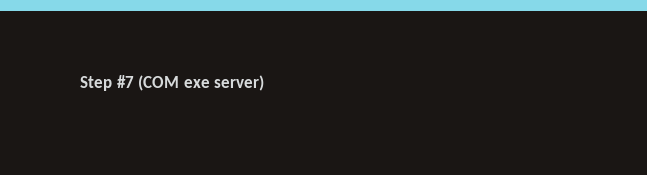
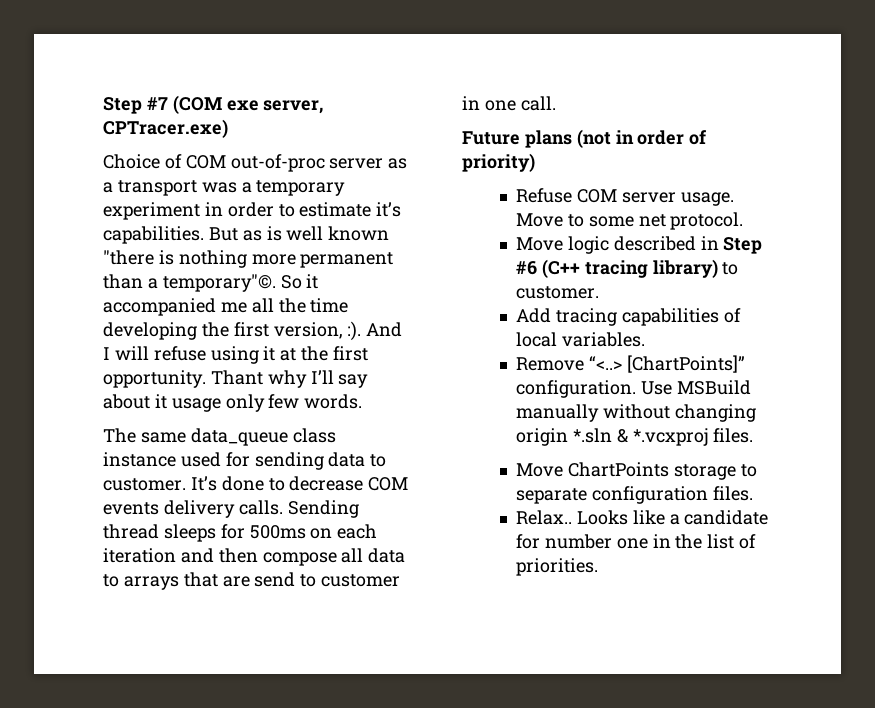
- Step #7 (COM exe server)
+ Step #7 (COM exe server, CPTracer.exe)
+ Choice of COM out-of-proc server as a transport was a temporary experiment in order to estimate it’s capabilities. But as is well known "there is nothing more permanent than a temporary"©. So it accompanied me all the time developing the first version, :). And I will refuse using it at the first opportunity. Thant why I’ll say about it usage only few words.
+ The same data_queue class instance used for sending data to customer. It’s done to decrease COM events delivery calls. Sending thread sleeps for 500ms on each iteration and then compose all data to arrays that are send to customer in one call.
+ Future plans (not in order of priority)
+ Refuse COM server usage. Move to some net protocol.
+ Move logic described in Step #6 (C++ tracing library) to customer.
+ Add tracing capabilities of local variables.
+ Remove “<..> [ChartPoints]” configuration. Use MSBuild manually without changing origin *.sln & *.vcxproj files.
+ Move ChartPoints storage to separate configuration files.
+ Relax.. Looks like a candidate for number one in the list of priorities.

